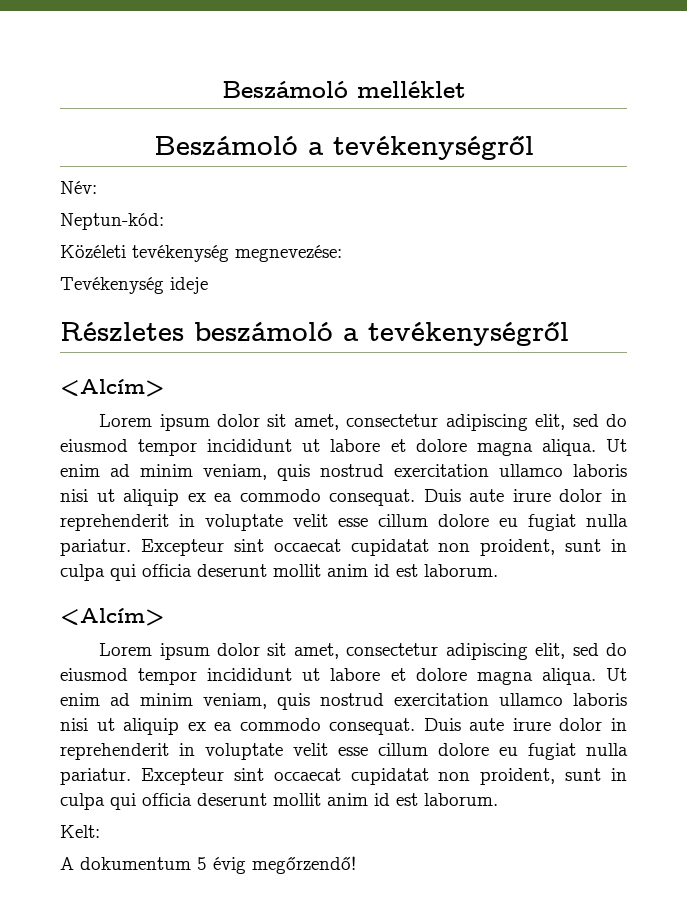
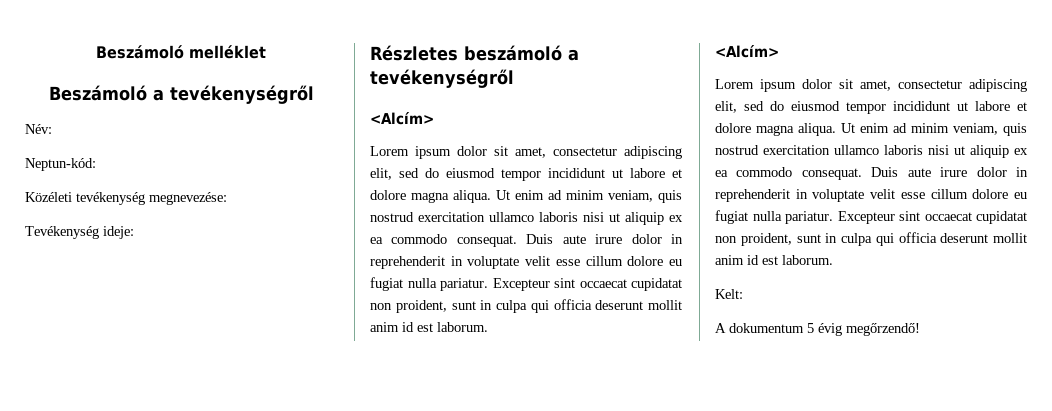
- Tevékenység ideje
+ Tevékenység ideje:

